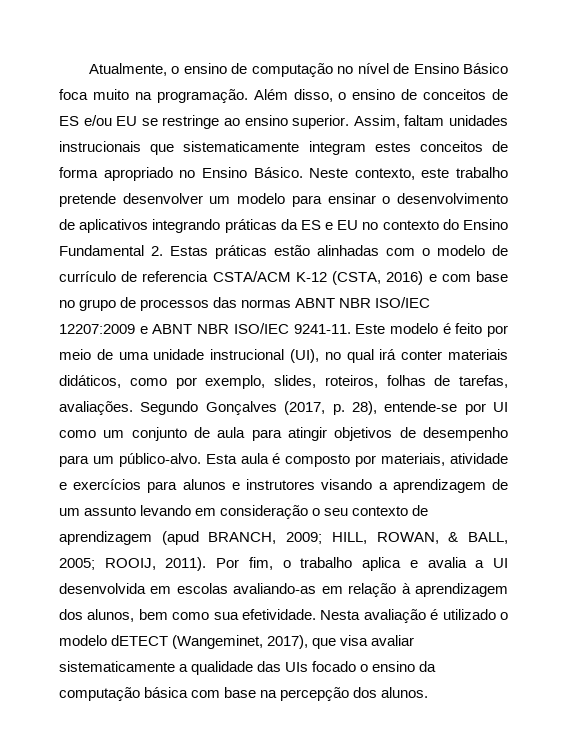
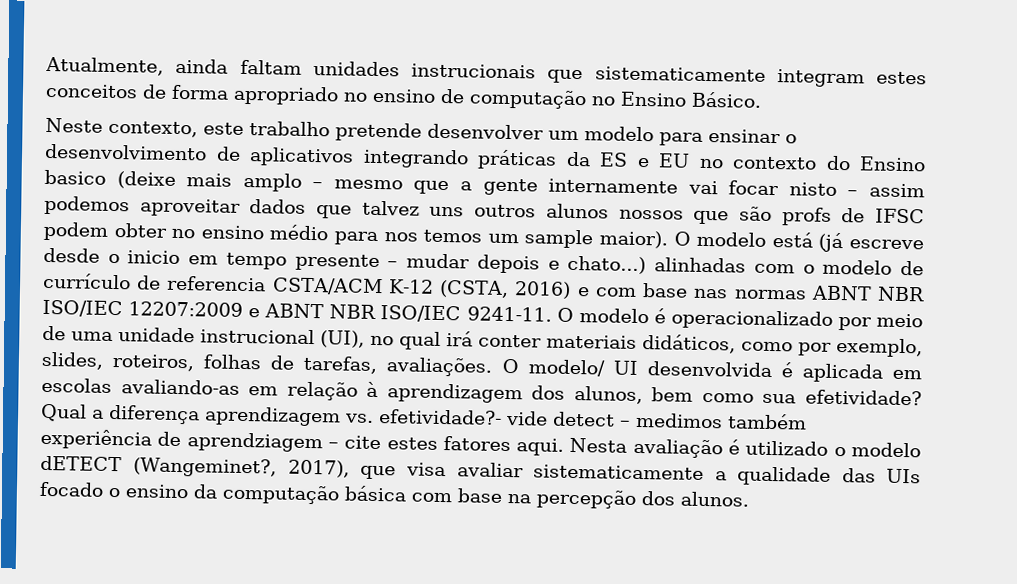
- Atualmente, o ensino de computação no nível de Ensino Básico foca muito na programação. Além disso, o ensino de conceitos de ES e/ou EU se restringe ao ensino superior. Assim, faltam unidades instrucionais que sistematicamente integram estes conceitos de forma apropriado no Ensino Básico. Neste contexto, este trabalho pretende desenvolver um modelo para ensinar o desenvolvimento de aplicativos integrando práticas da ES e EU no contexto do Ensino Fundamental 2. Estas práticas estão alinhadas com o modelo de currículo de referencia CSTA/ACM K-12 (CSTA, 2016) e com base no grupo de processos das normas ABNT NBR ISO/IEC 12207:2009 e ABNT NBR ISO/IEC 9241-11.
+ Atualmente, ainda faltam unidades instrucionais que sistematicamente integram estes conceitos de forma apropriado no ensino de computação no Ensino Básico.
+ Neste contexto, este trabalho pretende desenvolver um modelo para ensinar o desenvolvimento de aplicativos integrando práticas da ES e EU no contexto do Ensino basico (deixe mais amplo – mesmo que a gente internamente vai focar nisto – assim podemos aproveitar dados que talvez uns outros alunos nossos que são profs de IFSC podem obter no ensino médio para nos temos um sample maior). O modelo está (já escreve desde o inicio em tempo presente – mudar depois e chato...) alinhadas com o modelo de currículo de referencia CSTA/ACM K-12 (CSTA, 2016) e com base nas normas ABNT NBR ISO/IEC 12207:2009 e ABNT NBR ISO/IEC 9241-11.
- Este modelo é feito por meio de uma unidade instrucional (UI), no qual irá conter materiais didáticos, como por exemplo, slides, roteiros, folhas de tarefas, avaliações.
+ O modelo é operacionalizado por meio de uma unidade instrucional (UI), no qual irá conter materiais didáticos, como por exemplo, slides, roteiros, folhas de tarefas, avaliações.
- Segundo Gonçalves (2017, p. 28), entende-se por UI como um conjunto de aula para atingir objetivos de desempenho para um público-alvo. Esta aula é composto por materiais, atividade e exercícios para alunos e instrutores visando a aprendizagem de um assunto levando em consideração o seu contexto de aprendizagem (apud BRANCH, 2009; HILL, ROWAN, & BALL, 2005; ROOIJ, 2011). Por fim, o trabalho aplica e avalia a UI desenvolvida em escolas avaliando-as em relação à aprendizagem dos alunos, bem como sua efetividade.
+ O modelo/ UI desenvolvida é aplicada em escolas avaliando-as em relação à aprendizagem dos alunos, bem como sua efetividade? Qual a diferença aprendizagem vs. efetividade?- vide detect – medimos também experiência de aprendziagem – cite estes fatores aqui.
- Nesta avaliação é utilizado o modelo dETECT (Wangeminet, 2017), que visa avaliar sistematicamente a qualidade das UIs focado o ensino da computação básica com base na percepção dos alunos.
+ Nesta avaliação é utilizado o modelo dETECT (Wangeminet?, 2017), que visa avaliar sistematicamente a qualidade das UIs focado o ensino da computação básica com base na percepção dos alunos.

